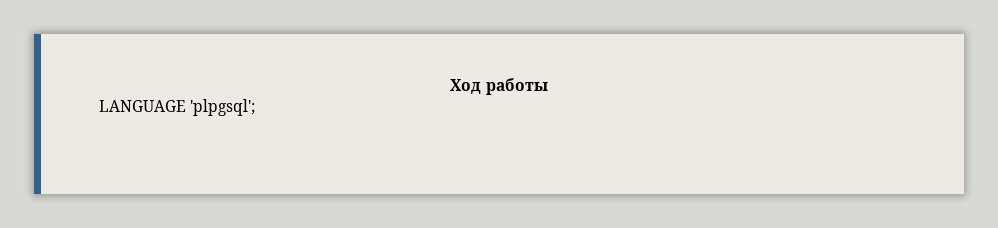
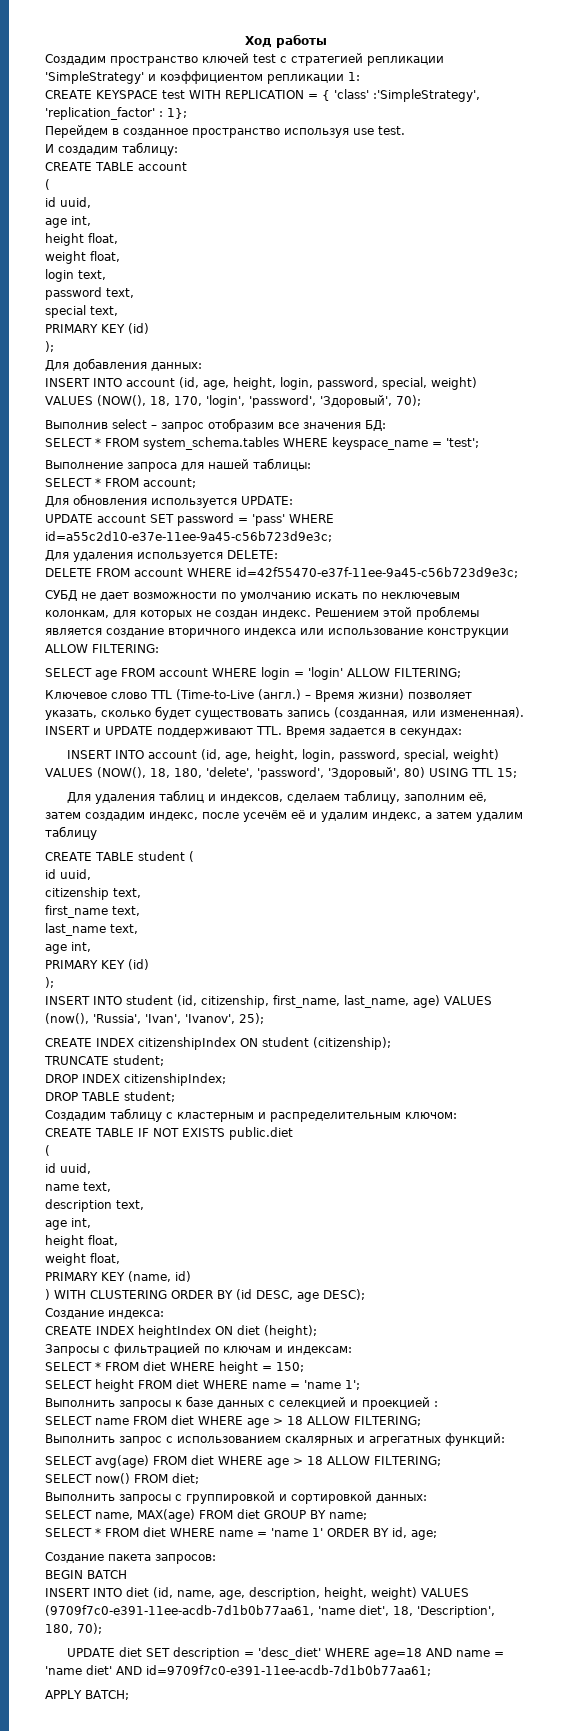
- LANGUAGE 'plpgsql';
+ Создадим пространство ключей test с стратегией репликации 'SimpleStrategy' и коэффициентом репликации 1:
+ CREATE KEYSPACE test WITH REPLICATION = { 'class' :'SimpleStrategy', 'replication_factor' : 1};
+ Перейдем в созданное пространство используя use test.
+ И создадим таблицу:
+ CREATE TABLE account
+ (
+ id uuid,
+ age int,
+ height float,
+ weight float,
+ login text,
+ password text,
+ special text,
+ PRIMARY KEY (id)
+ );
+ Для добавления данных:
+ INSERT INTO account (id, age, height, login, password, special, weight) VALUES (NOW(), 18, 170, 'login', 'password', 'Здоровый', 70);
+ Выполнив select – запрос отобразим все значения БД:
+ SELECT * FROM system_schema.tables WHERE keyspace_name = 'test';
+ Выполнение запроса для нашей таблицы:
+ SELECT * FROM account;
+ Для обновления используется UPDATE:
+ UPDATE account SET password = 'pass' WHERE id=a55c2d10-e37e-11ee-9a45-c56b723d9e3c;
+ Для удаления используется DELETE:
+ DELETE FROM account WHERE id=42f55470-e37f-11ee-9a45-c56b723d9e3c;
+ СУБД не дает возможности по умолчанию искать по неключевым колонкам, для которых не создан индекс. Решением этой проблемы является создание вторичного индекса или использование конструкции ALLOW FILTERING:
+ SELECT age FROM account WHERE login = 'login' ALLOW FILTERING;
+ Ключевое слово TTL (Time-to-Live (англ.) – Время жизни) позволяет указать, сколько будет существовать запись (созданная, или измененная). INSERT и UPDATE поддерживают TTL. Время задается в секундах:
+ INSERT INTO account (id, age, height, login, password, special, weight) VALUES (NOW(), 18, 180, 'delete', 'password', 'Здоровый', 80) USING TTL 15;
+ Для удаления таблиц и индексов, сделаем таблицу, заполним её, затем создадим индекс, после усечём её и удалим индекс, а затем удалим таблицу
+ CREATE TABLE student (
+ id uuid,
+ citizenship text,
+ first_name text,
+ last_name text,
+ age int,
+ PRIMARY KEY (id)
+ );
+ INSERT INTO student (id, citizenship, first_name, last_name, age) VALUES (now(), 'Russia', 'Ivan', 'Ivanov', 25);
+ CREATE INDEX citizenshipIndex ON student (citizenship);
+ TRUNCATE student;
+ DROP INDEX citizenshipIndex;
+ DROP TABLE student;
+ Создадим таблицу с кластерным и распределительным ключом:
+ CREATE TABLE IF NOT EXISTS public.diet
+ (
+ id uuid,
+ name text,
+ description text,
+ age int,
+ height float,
+ weight float,
+ PRIMARY KEY (name, id)
+ ) WITH CLUSTERING ORDER BY (id DESC, age DESC);
+ Создание индекса:
+ CREATE INDEX heightIndex ON diet (height);
+ Запросы с фильтрацией по ключам и индексам:
+ SELECT * FROM diet WHERE height = 150;
+ SELECT height FROM diet WHERE name = 'name 1';
+ Выполнить запросы к базе данных с селекцией и проекцией :
+ SELECT name FROM diet WHERE age > 18 ALLOW FILTERING;
+ Выполнить запрос с использованием скалярных и агрегатных функций:
+ SELECT avg(age) FROM diet WHERE age > 18 ALLOW FILTERING;
+ SELECT now() FROM diet;
+ Выполнить запросы с группировкой и сортировкой данных:
+ SELECT name, MAX(age) FROM diet GROUP BY name;
+ SELECT * FROM diet WHERE name = 'name 1' ORDER BY id, age;
+ Создание пакета запросов:
+ BEGIN BATCH
+ INSERT INTO diet (id, name, age, description, height, weight) VALUES (9709f7c0-e391-11ee-acdb-7d1b0b77aa61, 'name diet', 18, 'Description', 180, 70);
+ UPDATE diet SET description = 'desc_diet' WHERE age=18 AND name = 'name diet' AND id=9709f7c0-e391-11ee-acdb-7d1b0b77aa61;
+ APPLY BATCH;

